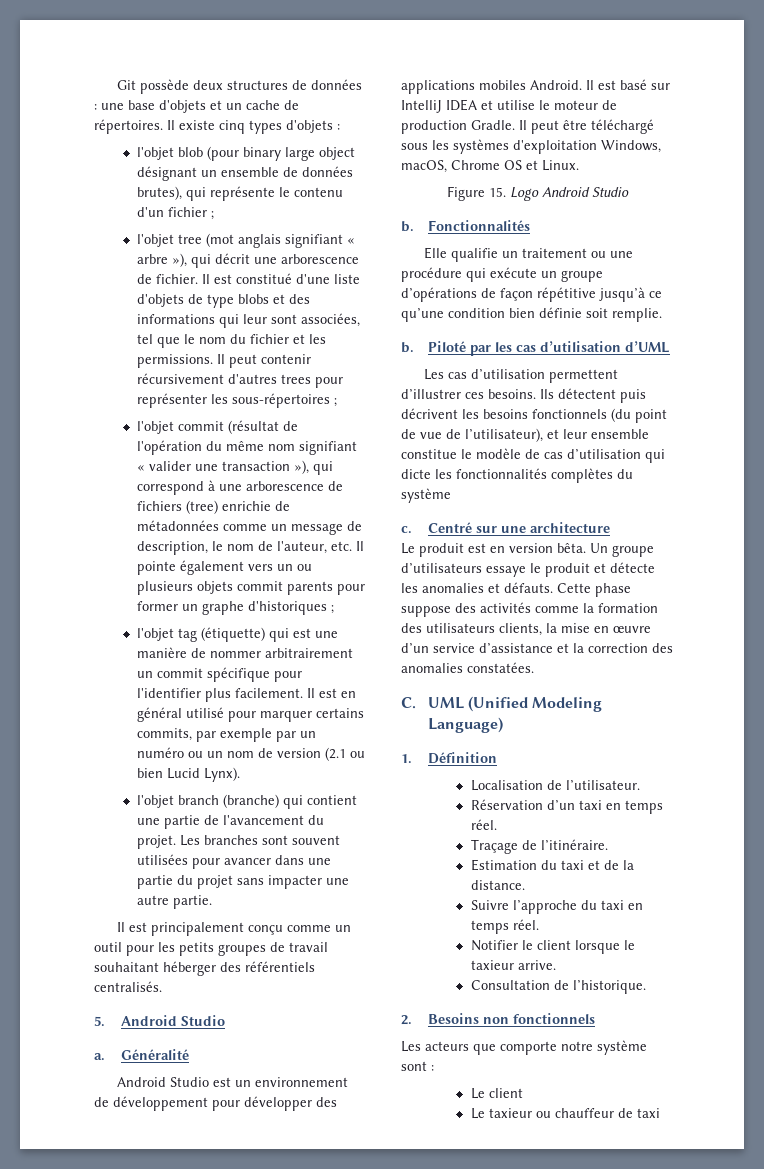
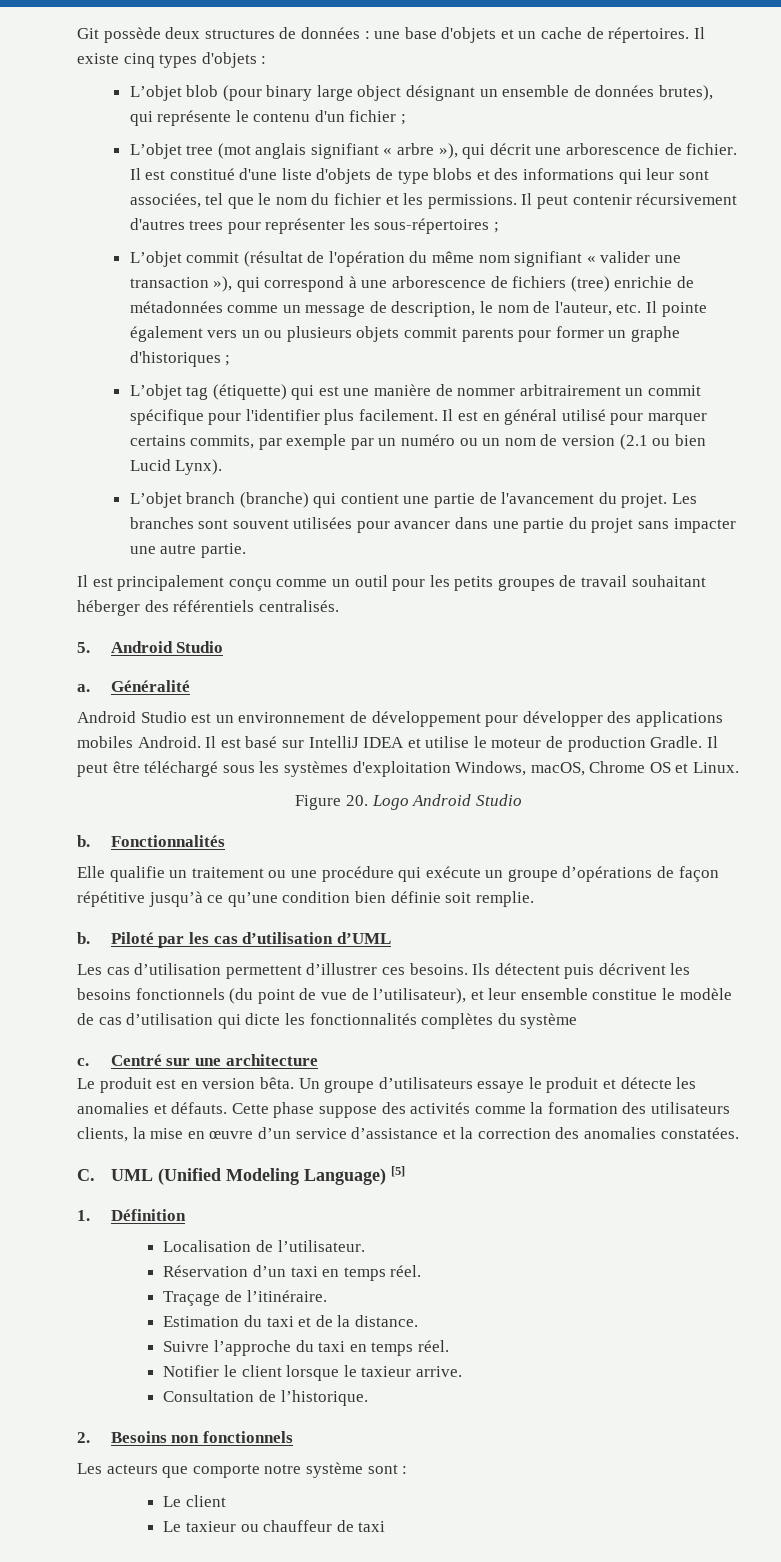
- l'objet blob (pour binary large object désignant un ensemble de données brutes), qui représente le contenu d'un fichier ;
+ L’objet blob (pour binary large object désignant un ensemble de données brutes), qui représente le contenu d'un fichier ;
- l'objet tree (mot anglais signifiant « arbre »), qui décrit une arborescence de fichier.
+ L’objet tree (mot anglais signifiant « arbre »), qui décrit une arborescence de fichier.
- l'objet commit (résultat de l'opération du même nom signifiant « valider une transaction »), qui correspond à une arborescence de fichiers (tree) enrichie de métadonnées comme un message de description, le nom de l'auteur, etc. Il pointe également vers un ou plusieurs objets commit parents pour former un graphe d'historiques ;
+ L’objet commit (résultat de l'opération du même nom signifiant « valider une transaction »), qui correspond à une arborescence de fichiers (tree) enrichie de métadonnées comme un message de description, le nom de l'auteur, etc. Il pointe également vers un ou plusieurs objets commit parents pour former un graphe d'historiques ;
- l'objet tag (étiquette) qui est une manière de nommer arbitrairement un commit spécifique pour l'identifier plus facilement.
+ L’objet tag (étiquette) qui est une manière de nommer arbitrairement un commit spécifique pour l'identifier plus facilement.
- l'objet branch (branche) qui contient une partie de l'avancement du projet.
+ L’objet branch (branche) qui contient une partie de l'avancement du projet.
- Figure 15. Logo Android Studio
+ Figure 20. Logo Android Studio
- C. UML (Unified Modeling Language)
+ C. UML (Unified Modeling Language) [5]

